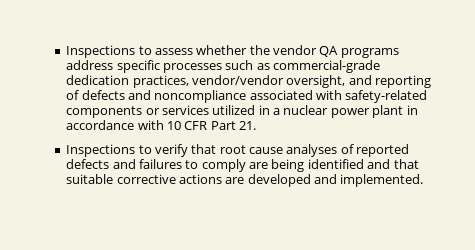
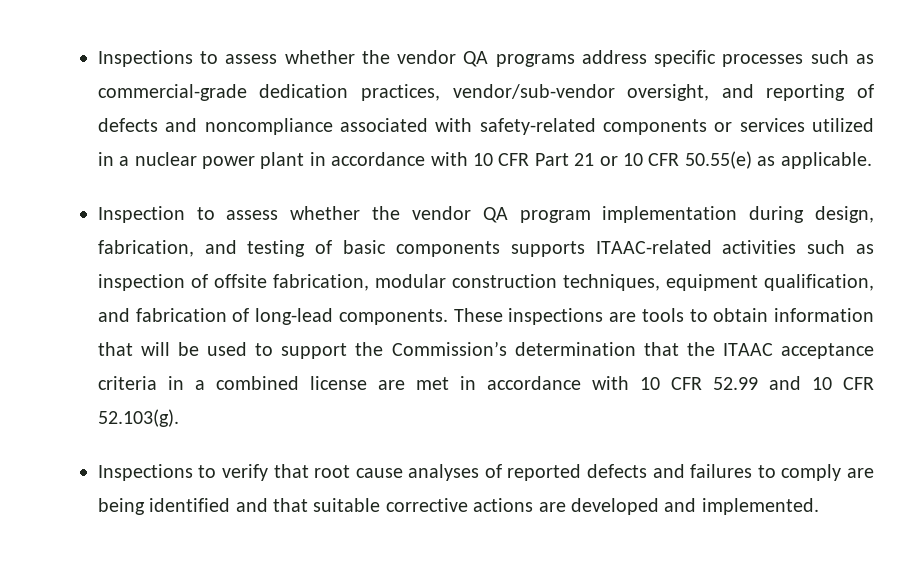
- Inspections to assess whether the vendor QA programs address specific processes such as commercial-grade dedication practices, vendor/vendor oversight, and reporting of defects and noncompliance associated with safety-related components or services utilized in a nuclear power plant in accordance with 10 CFR Part 21.
+ Inspections to assess whether the vendor QA programs address specific processes such as commercial-grade dedication practices, vendor/sub-vendor oversight, and reporting of defects and noncompliance associated with safety-related components or services utilized in a nuclear power plant in accordance with 10 CFR Part 21 or 10 CFR 50.55(e) as applicable.
+ Inspection to assess whether the vendor QA program implementation during design, fabrication, and testing of basic components supports ITAAC-related activities such as inspection of offsite fabrication, modular construction techniques, equipment qualification, and fabrication of long-lead components. These inspections are tools to obtain information that will be used to support the Commission’s determination that the ITAAC acceptance criteria in a combined license are met in accordance with 10 CFR 52.99 and 10 CFR 52.103(g).

